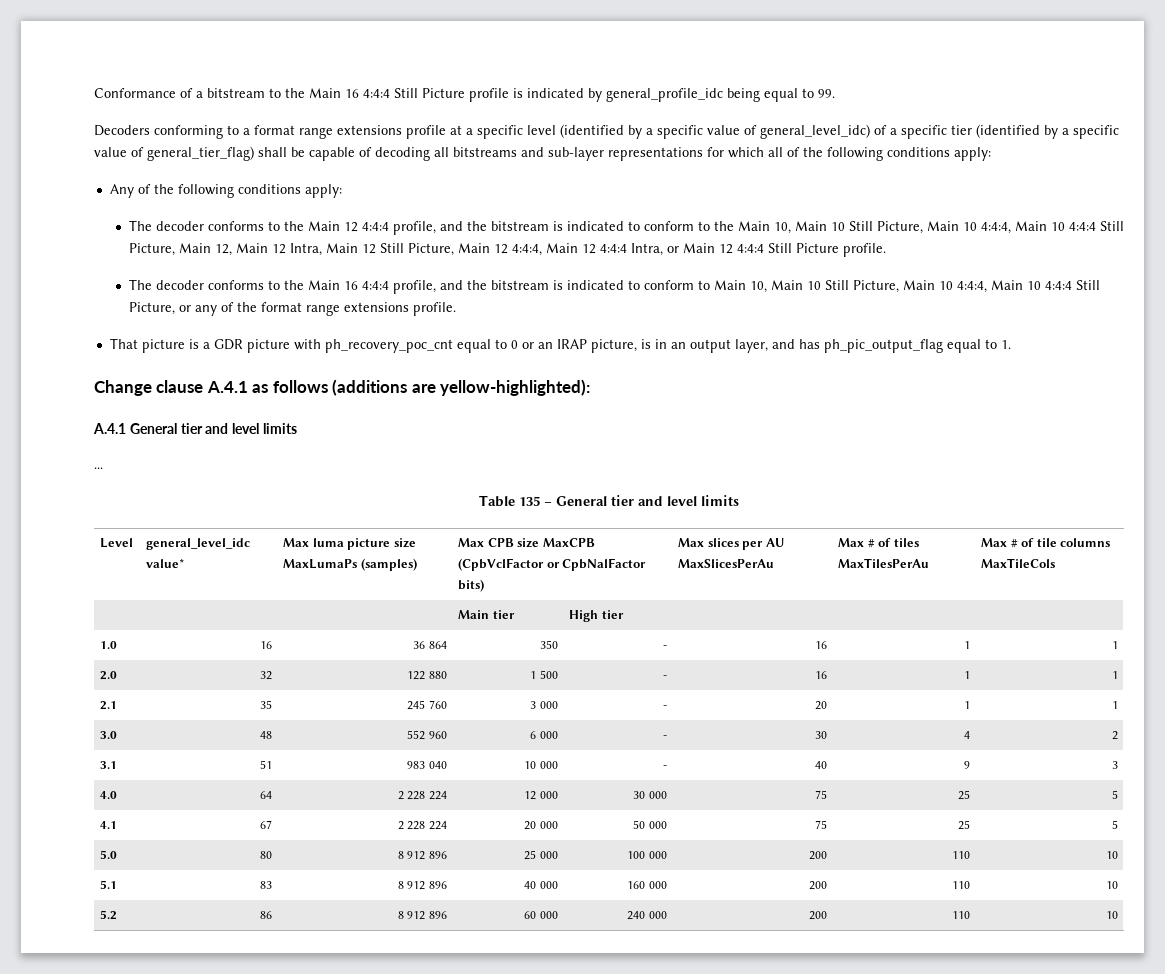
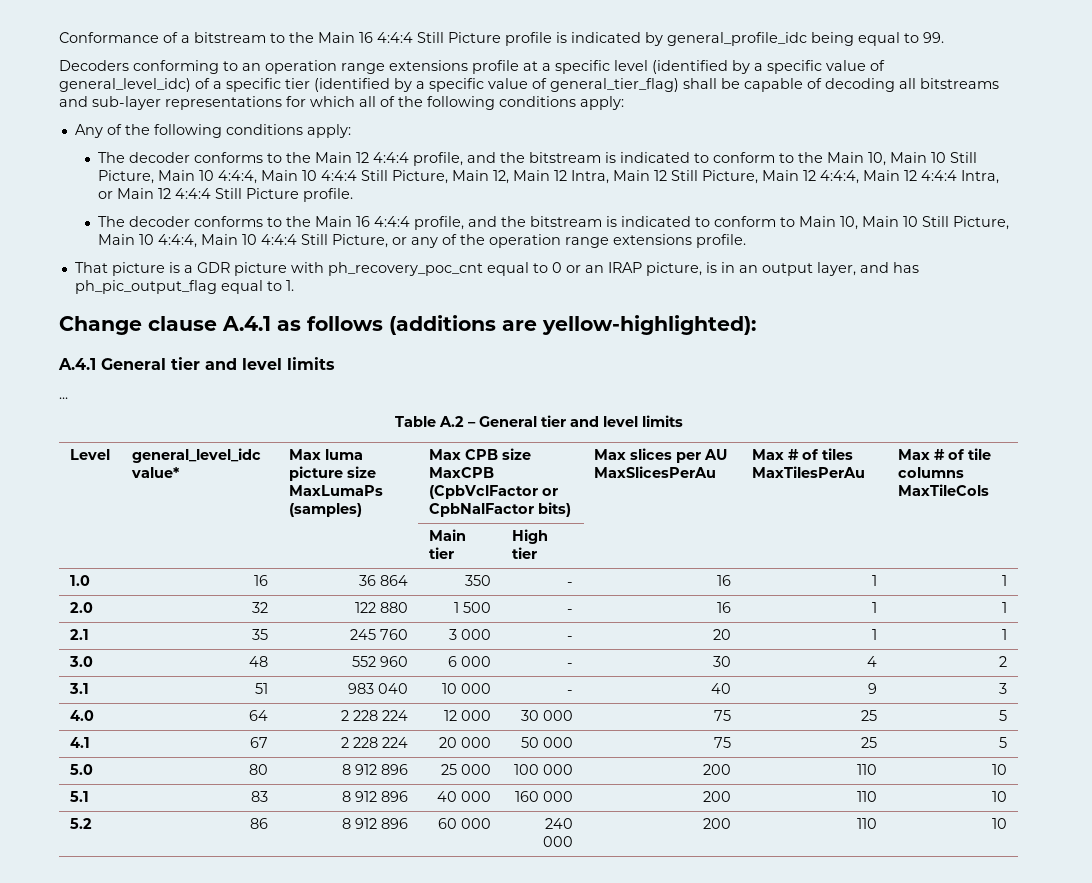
- Decoders conforming to a format range extensions profile at a specific level (identified by a specific value of general_level_idc) of a specific tier (identified by a specific value of general_tier_flag) shall be capable of decoding all bitstreams and sub-layer representations for which all of the following conditions apply:
+ Decoders conforming to an operation range extensions profile at a specific level (identified by a specific value of general_level_idc) of a specific tier (identified by a specific value of general_tier_flag) shall be capable of decoding all bitstreams and sub-layer representations for which all of the following conditions apply:
- The decoder conforms to the Main 16 4:4:4 profile, and the bitstream is indicated to conform to Main 10, Main 10 Still Picture, Main 10 4:4:4, Main 10 4:4:4 Still Picture, or any of the format range extensions profile.
+ The decoder conforms to the Main 16 4:4:4 profile, and the bitstream is indicated to conform to Main 10, Main 10 Still Picture, Main 10 4:4:4, Main 10 4:4:4 Still Picture, or any of the operation range extensions profile.
- Table 135 – General tier and level limits
+ Table A.2 – General tier and level limits

